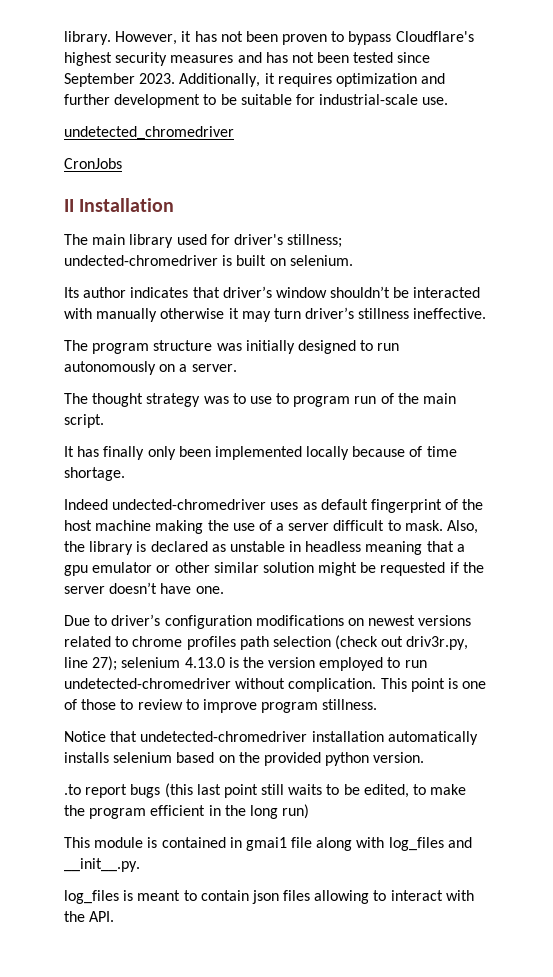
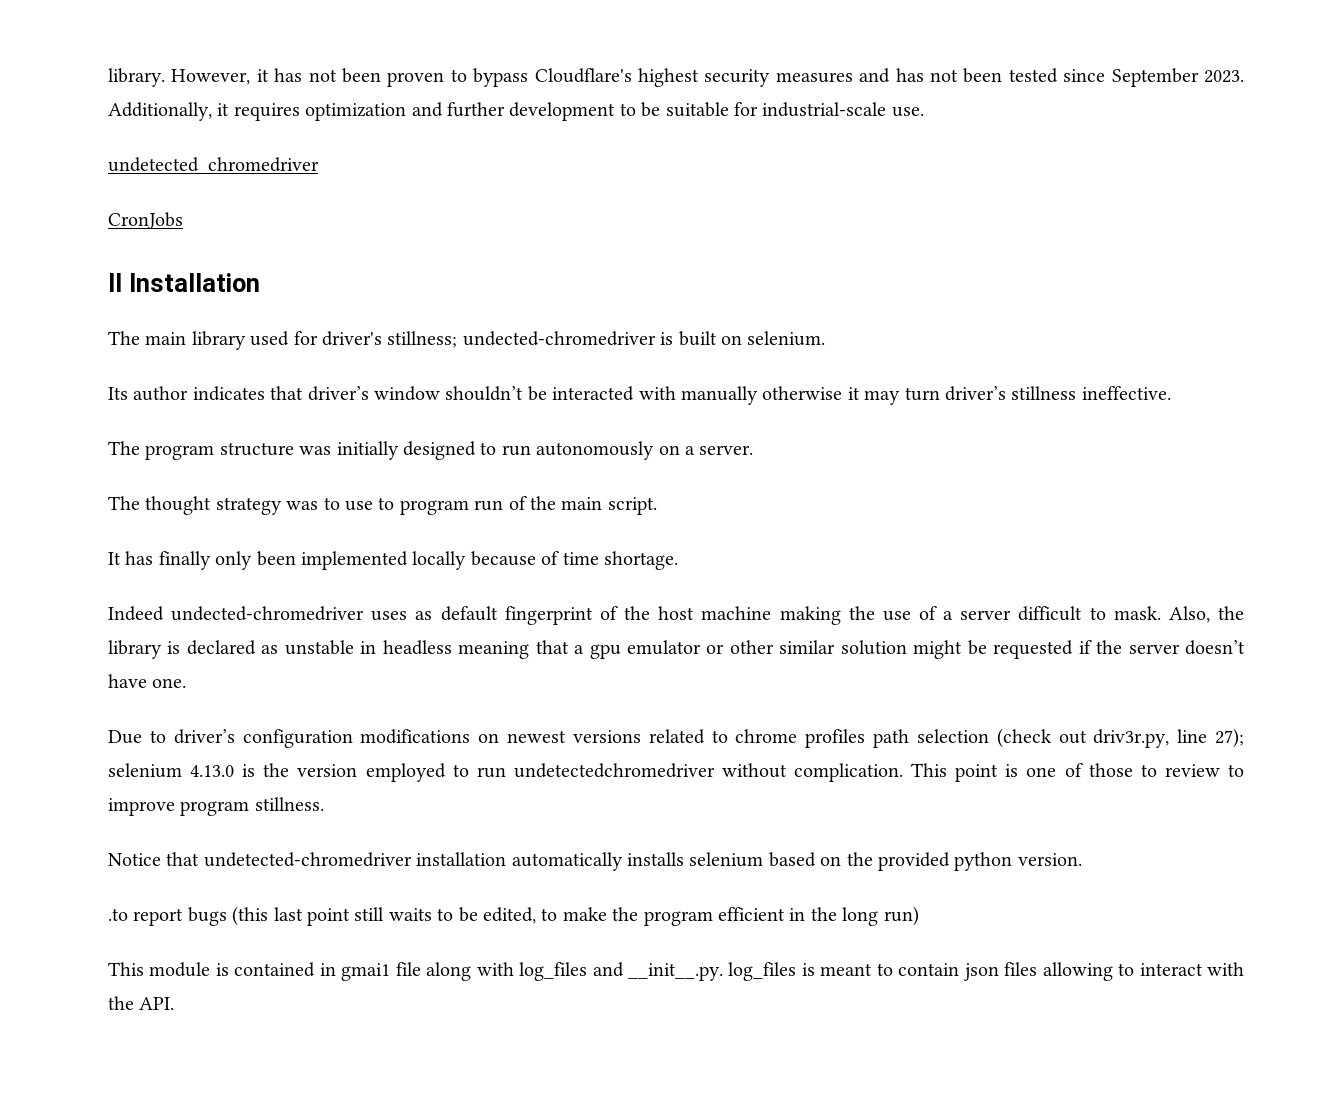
- Due to driver’s configuration modifications on newest versions related to chrome profiles path selection (check out driv3r.py, line 27); selenium 4.13.0 is the version employed to run undetected-chromedriver without complication.
+ Due to driver’s configuration modifications on newest versions related to chrome profiles path selection (check out driv3r.py, line 27); selenium 4.13.0 is the version employed to run undetectedchromedriver without complication.
- This module is contained in gmai1 file along with log_files and __init__.py.
- log_files is meant to contain json files allowing to interact with the API.
+ This module is contained in gmai1 file along with log_files and __init__.py. log_files is meant to contain json files allowing to interact with the API.

